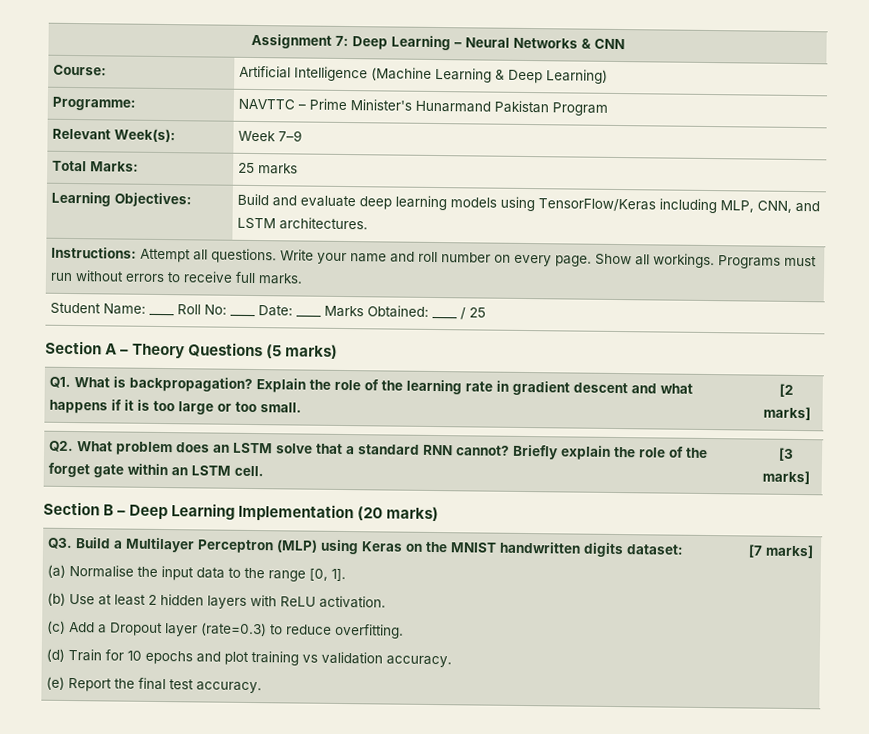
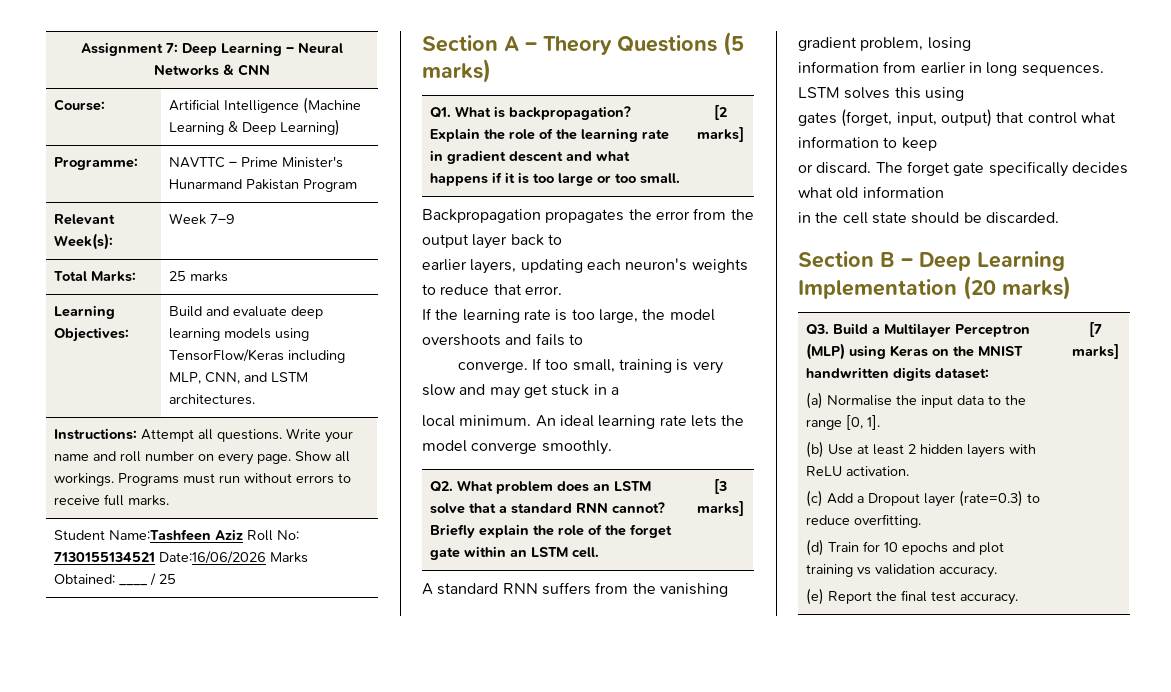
- Student Name: ____ Roll No: ____ Date: ____ Marks Obtained: ____ / 25
+ Student Name:Tashfeen Aziz Roll No: 7130155134521 Date:16/06/2026 Marks Obtained: ____ / 25
+ Backpropagation propagates the error from the output layer back to
+ earlier layers, updating each neuron's weights to reduce that error.
+ If the learning rate is too large, the model overshoots and fails to
+ converge. If too small, training is very slow and may get stuck in a
+ local minimum. An ideal learning rate lets the model converge smoothly.
+ A standard RNN suffers from the vanishing gradient problem, losing
+ information from earlier in long sequences. LSTM solves this using
+ gates (forget, input, output) that control what information to keep
+ or discard. The forget gate specifically decides what old information
+ in the cell state should be discarded.

